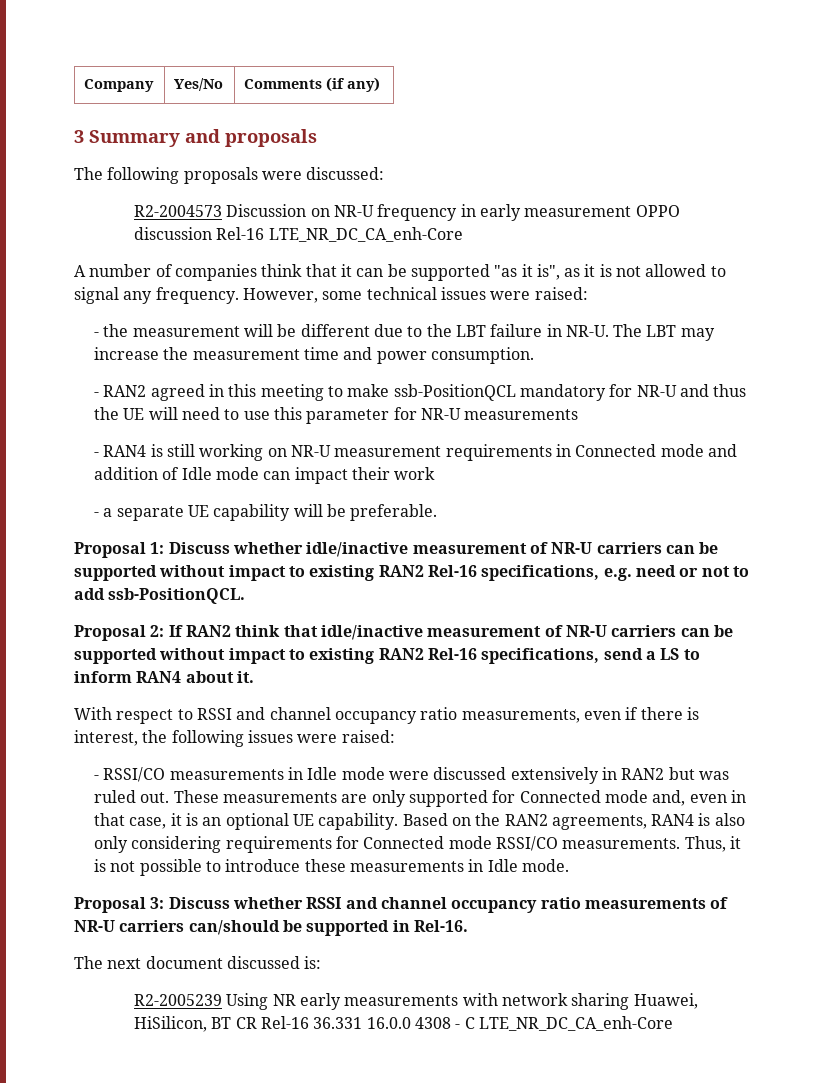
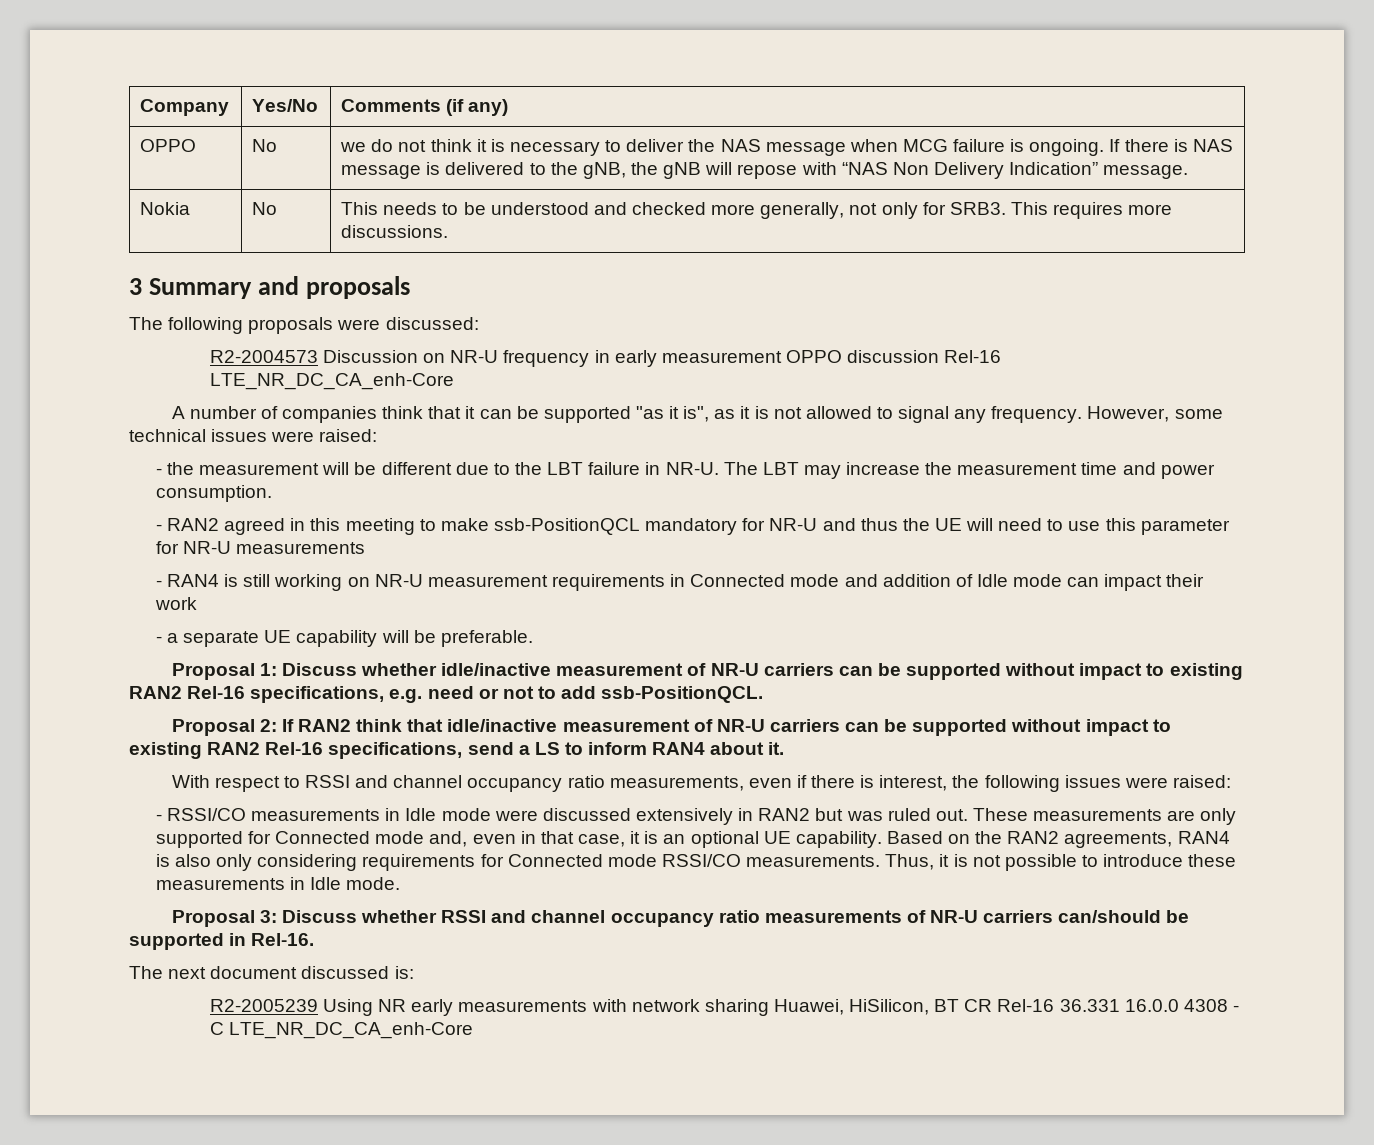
+ OPPO | No | we do not think it is necessary to deliver the NAS message when MCG failure is ongoing. If there is NAS message is delivered to the gNB, the gNB will repose with “NAS Non Delivery Indication” message.
+ Nokia | No | This needs to be understood and checked more generally, not only for SRB3. This requires more discussions.

